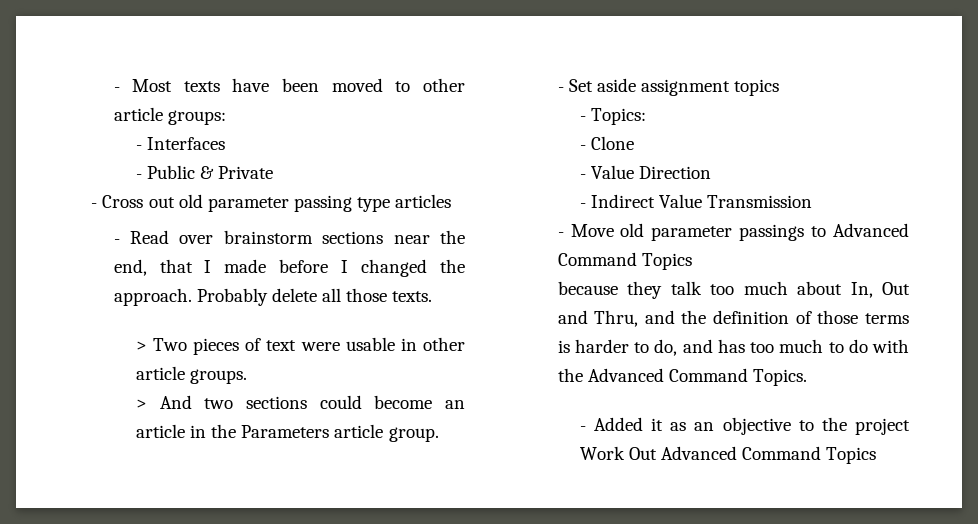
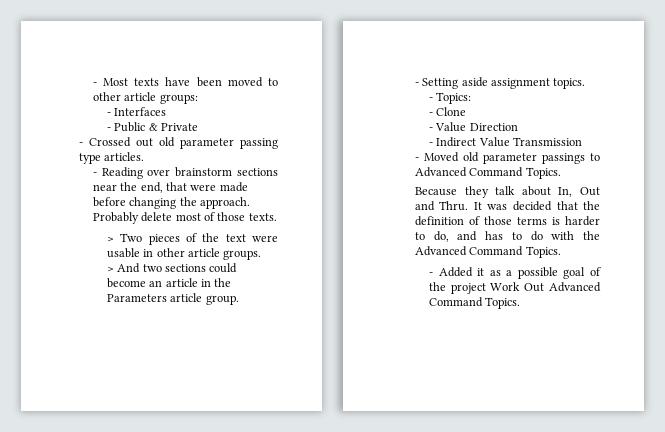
- - Cross out old parameter passing type articles
- - Read over brainstorm sections near the end, that I made before I changed the approach.
+ - Crossed out old parameter passing type articles.
+ - Reading over brainstorm sections near the end, that were made before changing the approach.
- Probably delete all those texts.
+ Probably delete most of those texts.
- > Two pieces of text were usable in other article groups.
+ > Two pieces of the text were usable in other article groups.
- - Set aside assignment topics
+ - Setting aside assignment topics.
- - Move old parameter passings to Advanced Command Topics
- because they talk too much about In, Out and Thru, and the definition of those terms is harder to do, and has too much to do with the Advanced Command Topics.
+ - Moved old parameter passings to Advanced Command Topics.
+ Because they talk about In, Out and Thru. It was decided that the definition of those terms is harder to do, and has to do with the Advanced Command Topics.
- - Added it as an objective to the project Work Out Advanced Command Topics
+ - Added it as a possible goal of the project Work Out Advanced Command Topics.

